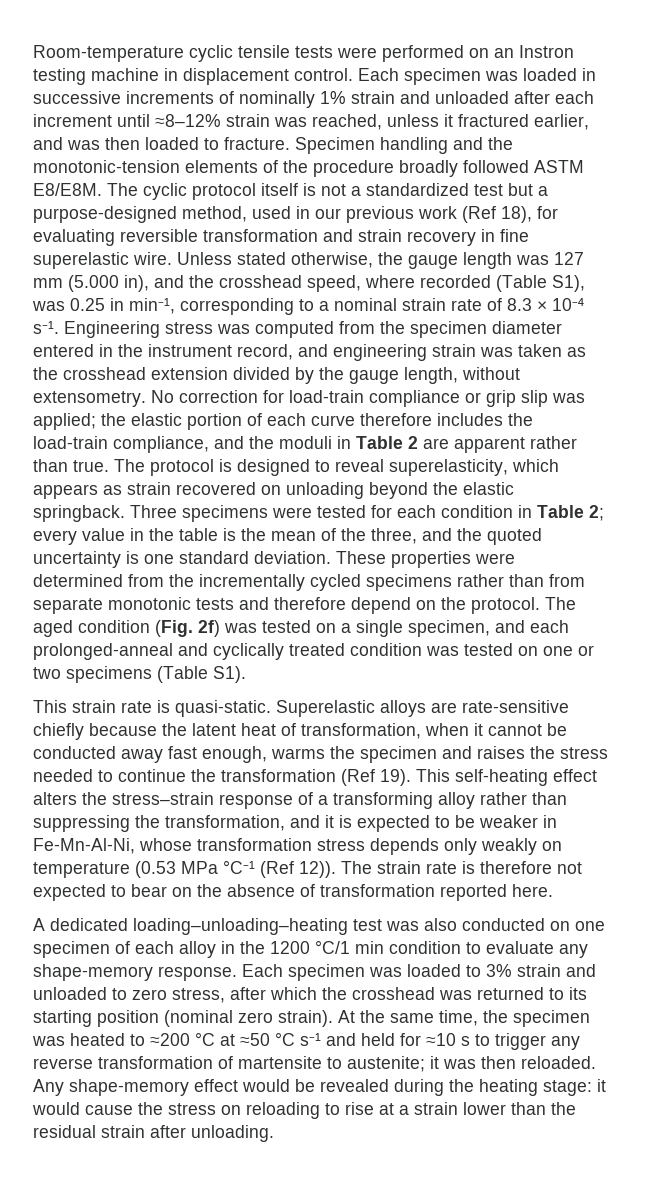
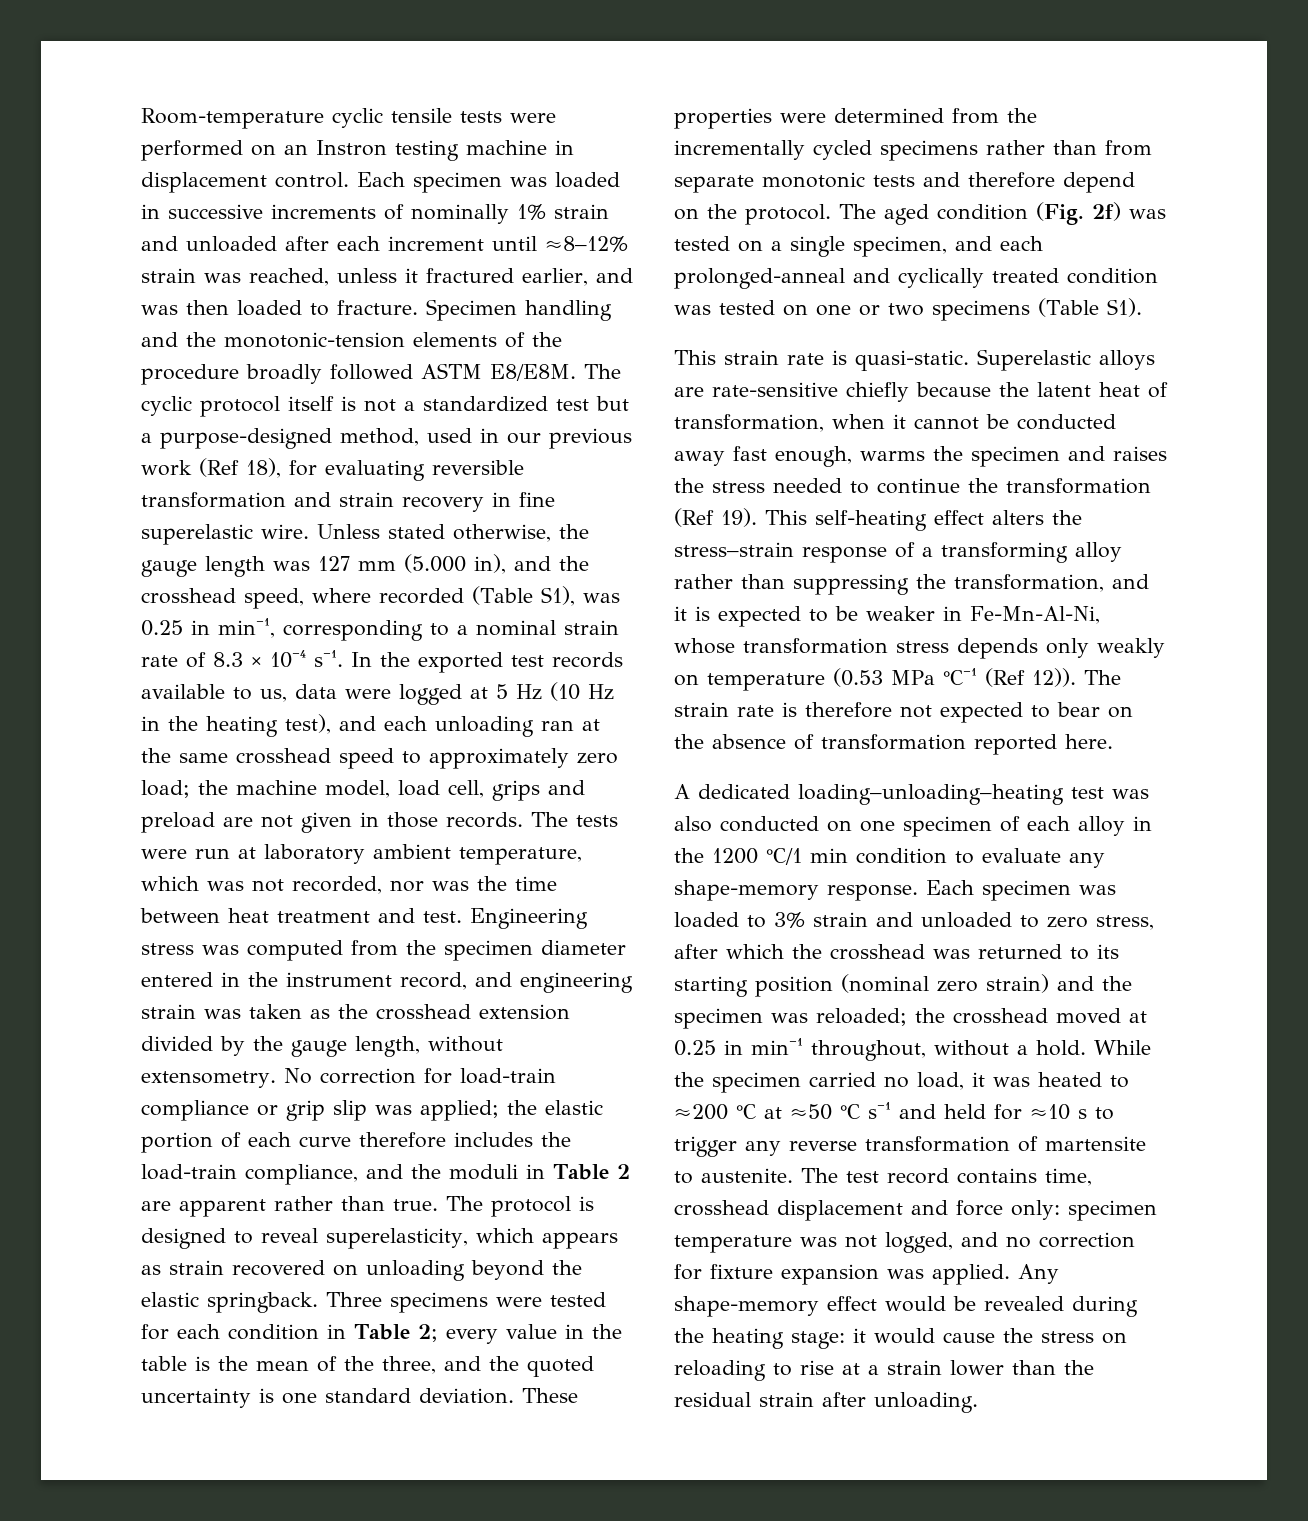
+ In the exported test records available to us, data were logged at 5 Hz (10 Hz in the heating test), and each unloading ran at the same crosshead speed to approximately zero load; the machine model, load cell, grips and preload are not given in those records. The tests were run at laboratory ambient temperature, which was not recorded, nor was the time between heat treatment and test.
- Each specimen was loaded to 3% strain and unloaded to zero stress, after which the crosshead was returned to its starting position (nominal zero strain). At the same time, the specimen was heated to ≈200 °C at ≈50 °C s⁻¹ and held for ≈10 s to trigger any reverse transformation of martensite to austenite; it was then reloaded.
+ Each specimen was loaded to 3% strain and unloaded to zero stress, after which the crosshead was returned to its starting position (nominal zero strain) and the specimen was reloaded; the crosshead moved at 0.25 in min⁻¹ throughout, without a hold. While the specimen carried no load, it was heated to ≈200 °C at ≈50 °C s⁻¹ and held for ≈10 s to trigger any reverse transformation of martensite to austenite. The test record contains time, crosshead displacement and force only: specimen temperature was not logged, and no correction for fixture expansion was applied.

